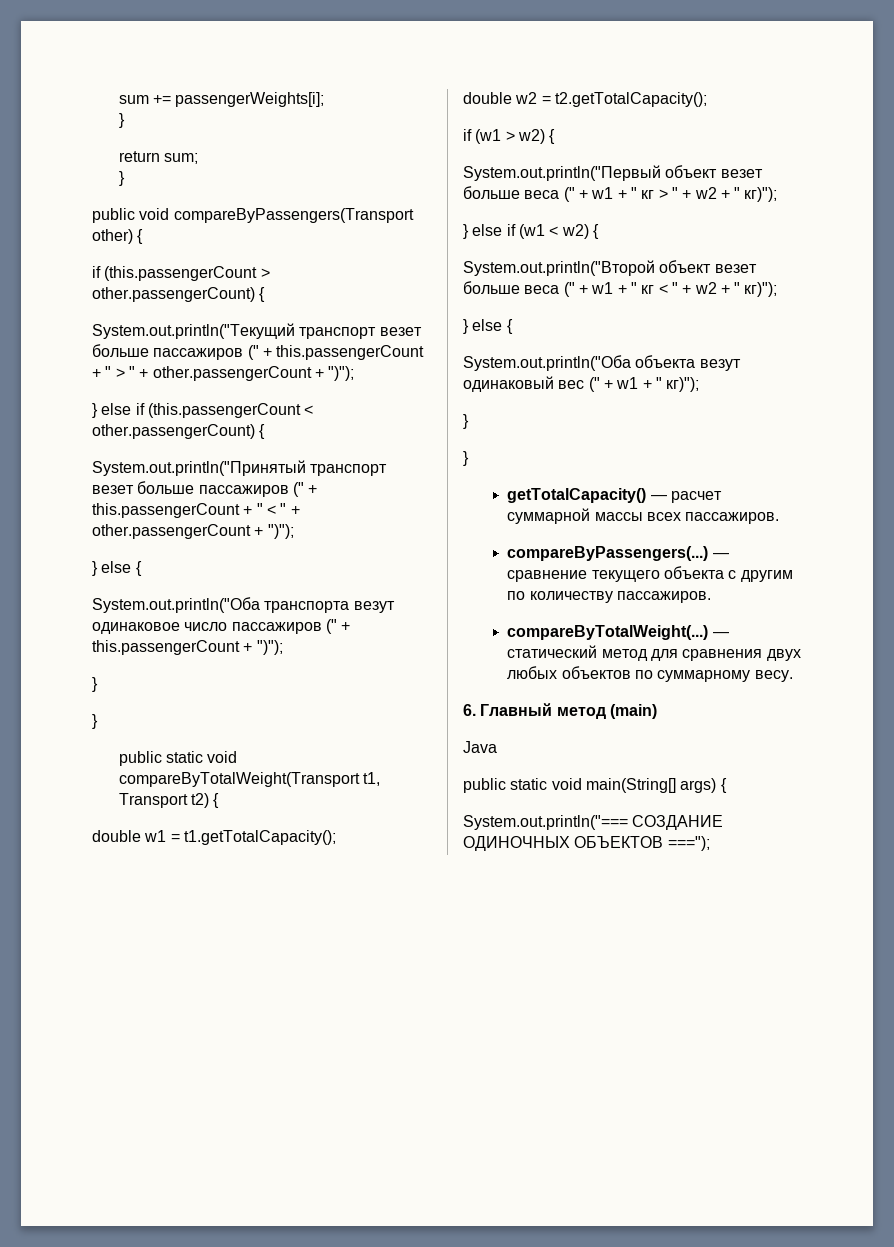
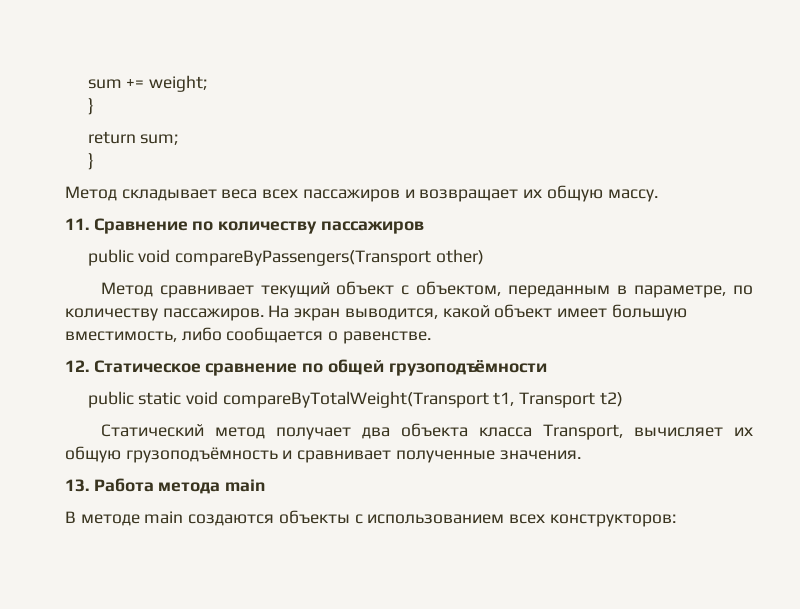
- sum += passengerWeights[i];
+ sum += weight;
- public void compareByPassengers(Transport other) {
- if (this.passengerCount > other.passengerCount) {
- System.out.println("Текущий транспорт везет больше пассажиров (" + this.passengerCount + " > " + other.passengerCount + ")");
- } else if (this.passengerCount < other.passengerCount) {
- System.out.println("Принятый транспорт везет больше пассажиров (" + this.passengerCount + " < " + other.passengerCount + ")");
- } else {
- System.out.println("Оба транспорта везут одинаковое число пассажиров (" + this.passengerCount + ")");
- }
- }
+ Метод складывает веса всех пассажиров и возвращает их общую массу.
+ 11. Сравнение по количеству пассажиров
+ public void compareByPassengers(Transport other)
+ Метод сравнивает текущий объект с объектом, переданным в параметре, по количеству пассажиров. На экран выводится, какой объект имеет большую вместимость, либо сообщается о равенстве.
+ 12. Статическое сравнение по общей грузоподъёмности
- public static void compareByTotalWeight(Transport t1, Transport t2) {
- double w1 = t1.getTotalCapacity();
- double w2 = t2.getTotalCapacity();
- if (w1 > w2) {
- System.out.println("Первый объект везет больше веса (" + w1 + " кг > " + w2 + " кг)");
- } else if (w1 < w2) {
- System.out.println("Второй объект везет больше веса (" + w1 + " кг < " + w2 + " кг)");
- } else {
- System.out.println("Оба объекта везут одинаковый вес (" + w1 + " кг)");
- }
- }
- getTotalCapacity() — расчет суммарной массы всех пассажиров.
- compareByPassengers(...) — сравнение текущего объекта с другим по количеству пассажиров.
- compareByTotalWeight(...) — статический метод для сравнения двух любых объектов по суммарному весу.
- 6. Главный метод (main)
- Java
- public static void main(String[] args) {
- System.out.println("=== СОЗДАНИЕ ОДИНОЧНЫХ ОБЪЕКТОВ ===");
+ public static void compareByTotalWeight(Transport t1, Transport t2)
+ Статический метод получает два объекта класса Transport, вычисляет их общую грузоподъёмность и сравнивает полученные значения.
+ 13. Работа метода main
+ В методе main создаются объекты с использованием всех конструкторов:

